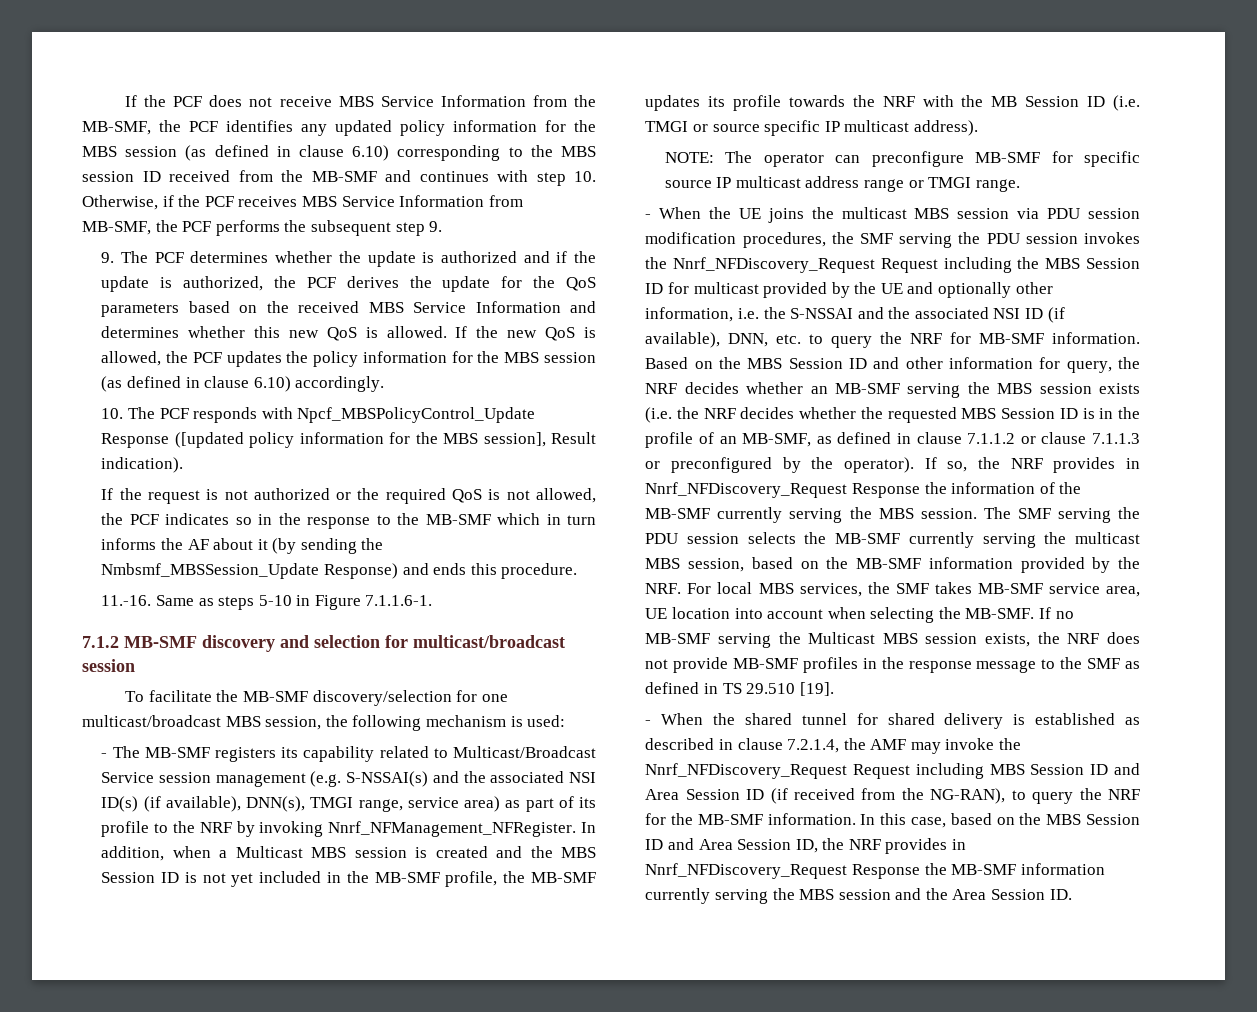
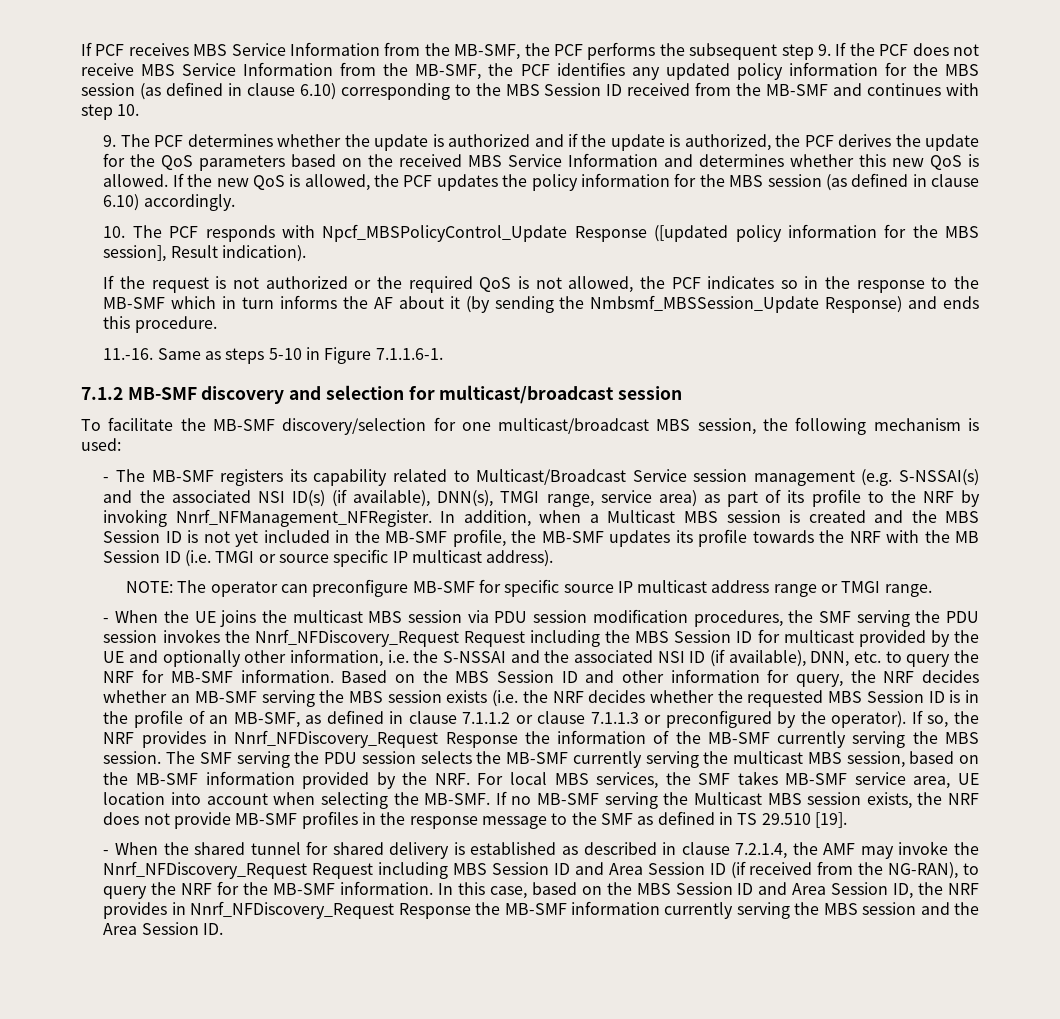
- If the PCF does not receive MBS Service Information from the MB-SMF, the PCF identifies any updated policy information for the MBS session (as defined in clause 6.10) corresponding to the MBS session ID received from the MB-SMF and continues with step 10. Otherwise, if the PCF receives MBS Service Information from MB-SMF, the PCF performs the subsequent step 9.
+ If PCF receives MBS Service Information from the MB-SMF, the PCF performs the subsequent step 9. If the PCF does not receive MBS Service Information from the MB-SMF, the PCF identifies any updated policy information for the MBS session (as defined in clause 6.10) corresponding to the MBS Session ID received from the MB-SMF and continues with step 10.

